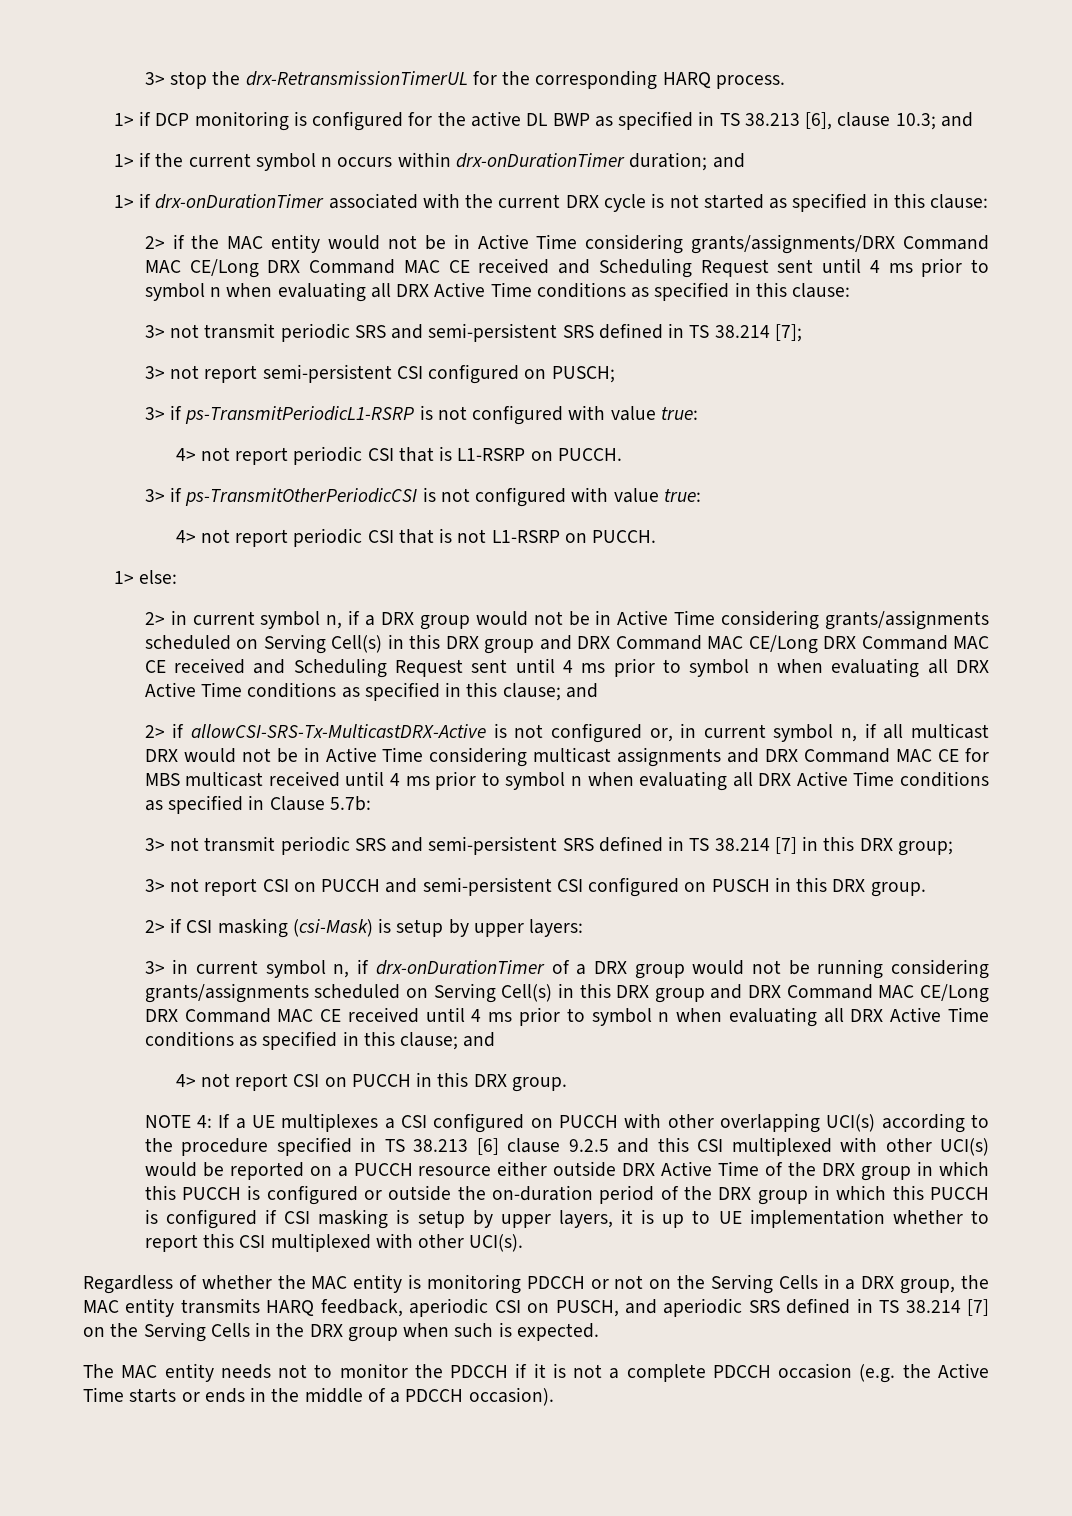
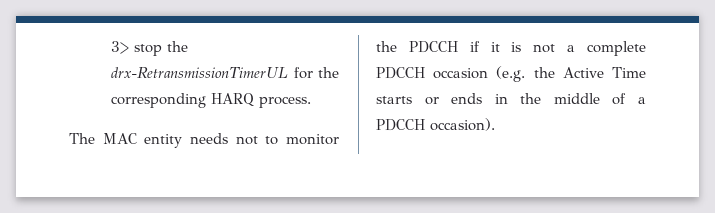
- 1> if DCP monitoring is configured for the active DL BWP as specified in TS 38.213 [6], clause 10.3; and
- 1> if the current symbol n occurs within drx-onDurationTimer duration; and
- 1> if drx-onDurationTimer associated with the current DRX cycle is not started as specified in this clause:
- 2> if the MAC entity would not be in Active Time considering grants/assignments/DRX Command MAC CE/Long DRX Command MAC CE received and Scheduling Request sent until 4 ms prior to symbol n when evaluating all DRX Active Time conditions as specified in this clause:
- 3> not transmit periodic SRS and semi-persistent SRS defined in TS 38.214 [7];
- 3> not report semi-persistent CSI configured on PUSCH;
- 3> if ps-TransmitPeriodicL1-RSRP is not configured with value true:
- 4> not report periodic CSI that is L1-RSRP on PUCCH.
- 3> if ps-TransmitOtherPeriodicCSI is not configured with value true:
- 4> not report periodic CSI that is not L1-RSRP on PUCCH.
- 1> else:
- 2> in current symbol n, if a DRX group would not be in Active Time considering grants/assignments scheduled on Serving Cell(s) in this DRX group and DRX Command MAC CE/Long DRX Command MAC CE received and Scheduling Request sent until 4 ms prior to symbol n when evaluating all DRX Active Time conditions as specified in this clause; and
- 2> if allowCSI-SRS-Tx-MulticastDRX-Active is not configured or, in current symbol n, if all multicast DRX would not be in Active Time considering multicast assignments and DRX Command MAC CE for MBS multicast received until 4 ms prior to symbol n when evaluating all DRX Active Time conditions as specified in Clause 5.7b:
- 3> not transmit periodic SRS and semi-persistent SRS defined in TS 38.214 [7] in this DRX group;
- 3> not report CSI on PUCCH and semi-persistent CSI configured on PUSCH in this DRX group.
- 2> if CSI masking (csi-Mask) is setup by upper layers:
- 3> in current symbol n, if drx-onDurationTimer of a DRX group would not be running considering grants/assignments scheduled on Serving Cell(s) in this DRX group and DRX Command MAC CE/Long DRX Command MAC CE received until 4 ms prior to symbol n when evaluating all DRX Active Time conditions as specified in this clause; and
- 4> not report CSI on PUCCH in this DRX group.
- NOTE 4: If a UE multiplexes a CSI configured on PUCCH with other overlapping UCI(s) according to the procedure specified in TS 38.213 [6] clause 9.2.5 and this CSI multiplexed with other UCI(s) would be reported on a PUCCH resource either outside DRX Active Time of the DRX group in which this PUCCH is configured or outside the on-duration period of the DRX group in which this PUCCH is configured if CSI masking is setup by upper layers, it is up to UE implementation whether to report this CSI multiplexed with other UCI(s).
- Regardless of whether the MAC entity is monitoring PDCCH or not on the Serving Cells in a DRX group, the MAC entity transmits HARQ feedback, aperiodic CSI on PUSCH, and aperiodic SRS defined in TS 38.214 [7] on the Serving Cells in the DRX group when such is expected.

